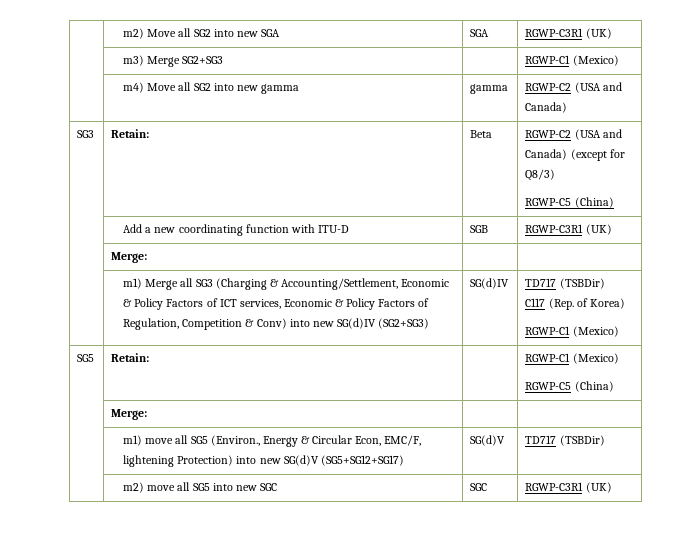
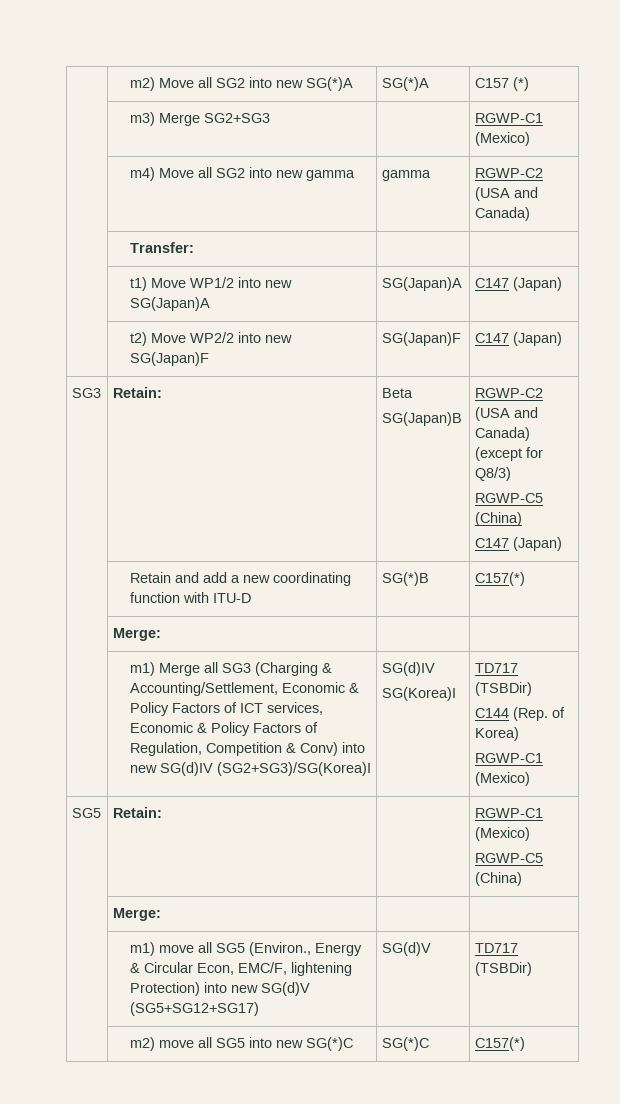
- | m2) Move all SG2 into new SGA | SGA | RGWP-C3R1 (UK)
+ | m2) Move all SG2 into new SG(*)A | SG(*)A | C157 (*)
+ | Transfer: | |
+ | t1) Move WP1/2 into new SG(Japan)A | SG(Japan)A | C147 (Japan)
+ | t2) Move WP2/2 into new SG(Japan)F | SG(Japan)F | C147 (Japan)
- SG3 | Retain: | Beta | RGWP-C2 (USA and Canada) (except for Q8/3)
+ SG3 | Retain: | Beta
+ SG(Japan)B | RGWP-C2 (USA and Canada) (except for Q8/3)
  RGWP-C5 (China)
- | Add a new coordinating function with ITU-D | SGB | RGWP-C3R1 (UK)
+ C147 (Japan)
+ | Retain and add a new coordinating function with ITU-D | SG(*)B | C157(*)
- | m1) Merge all SG3 (Charging & Accounting/Settlement, Economic & Policy Factors of ICT services, Economic & Policy Factors of Regulation, Competition & Conv) into new SG(d)IV (SG2+SG3) | SG(d)IV | TD717 (TSBDir)
- C117 (Rep. of Korea)
+ | m1) Merge all SG3 (Charging & Accounting/Settlement, Economic & Policy Factors of ICT services, Economic & Policy Factors of Regulation, Competition & Conv) into new SG(d)IV (SG2+SG3)/SG(Korea)I | SG(d)IV
+ SG(Korea)I | TD717 (TSBDir)
+ C144 (Rep. of Korea)
- | m2) move all SG5 into new SGC | SGC | RGWP-C3R1 (UK)
+ | m2) move all SG5 into new SG(*)C | SG(*)C | C157(*)

